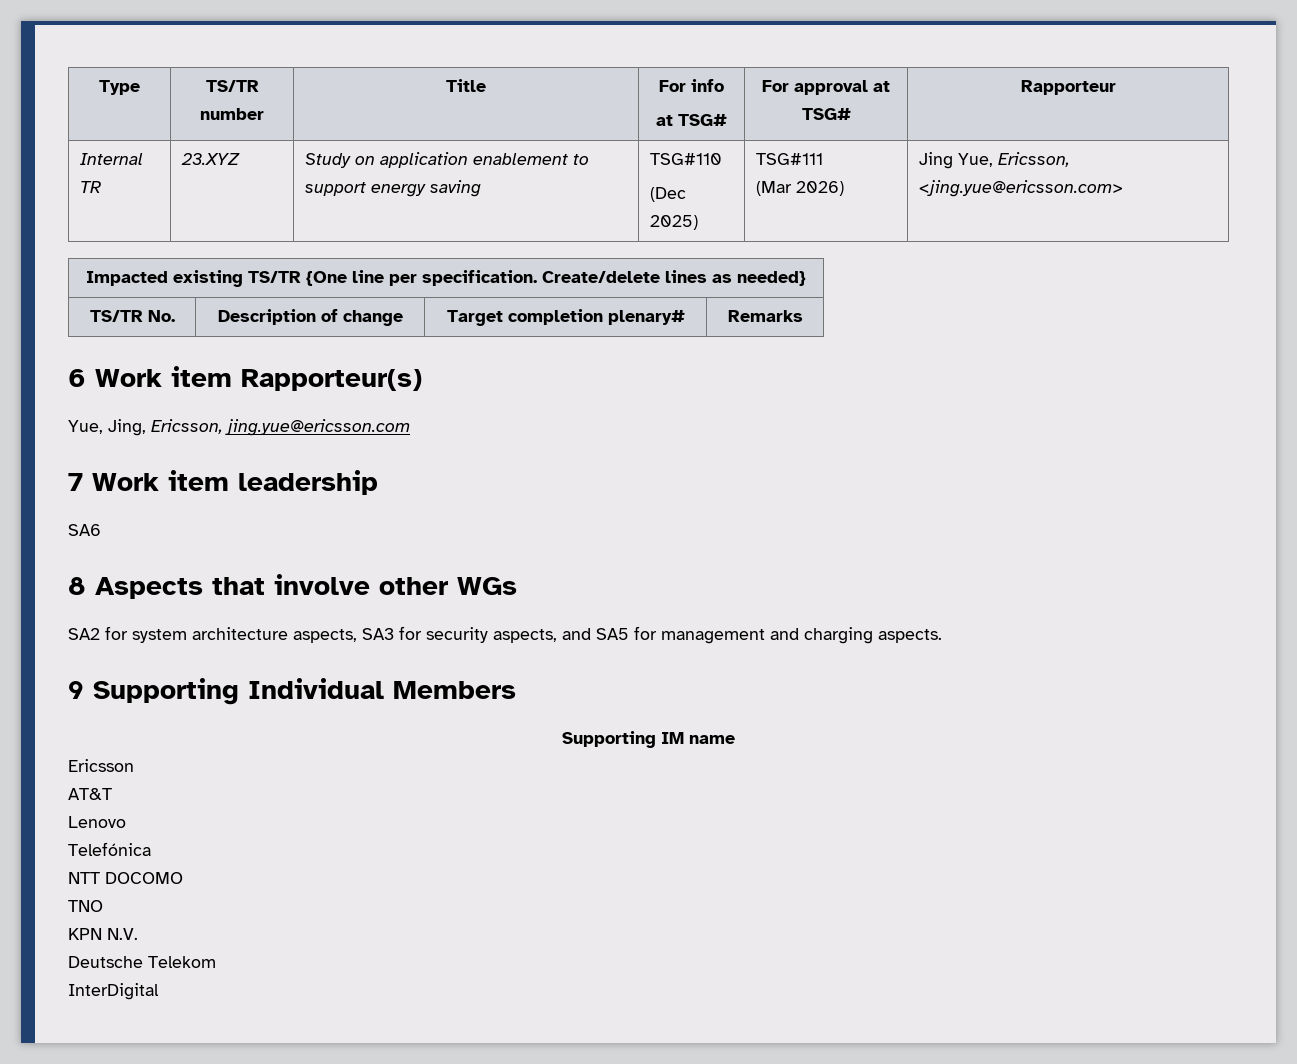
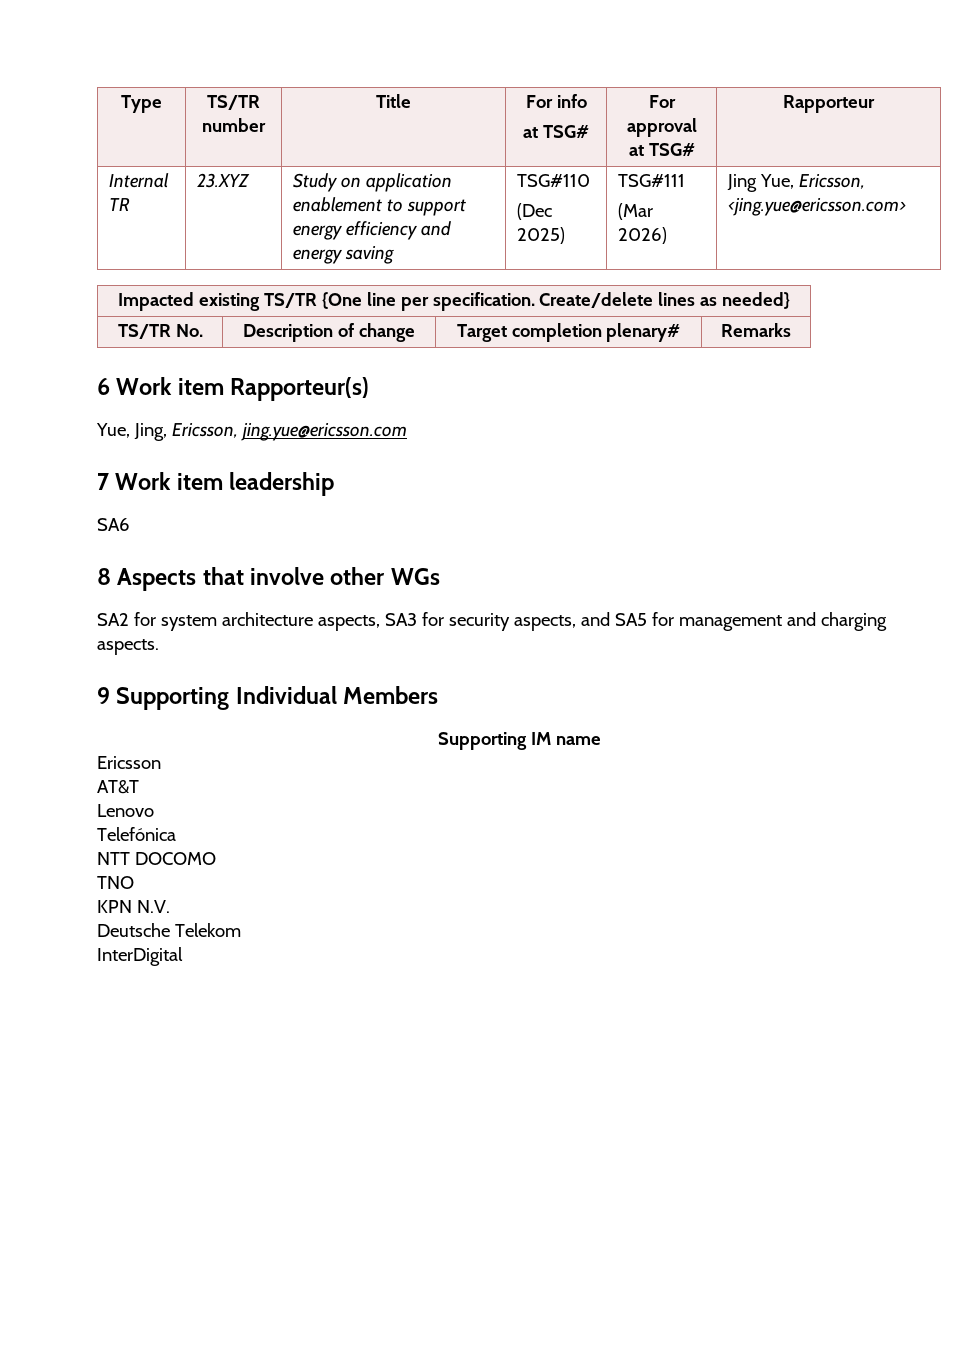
- Internal TR | 23.XYZ | Study on application enablement to support energy saving | TSG#110
+ Internal TR | 23.XYZ | Study on application enablement to support energy efficiency and energy saving | TSG#110

